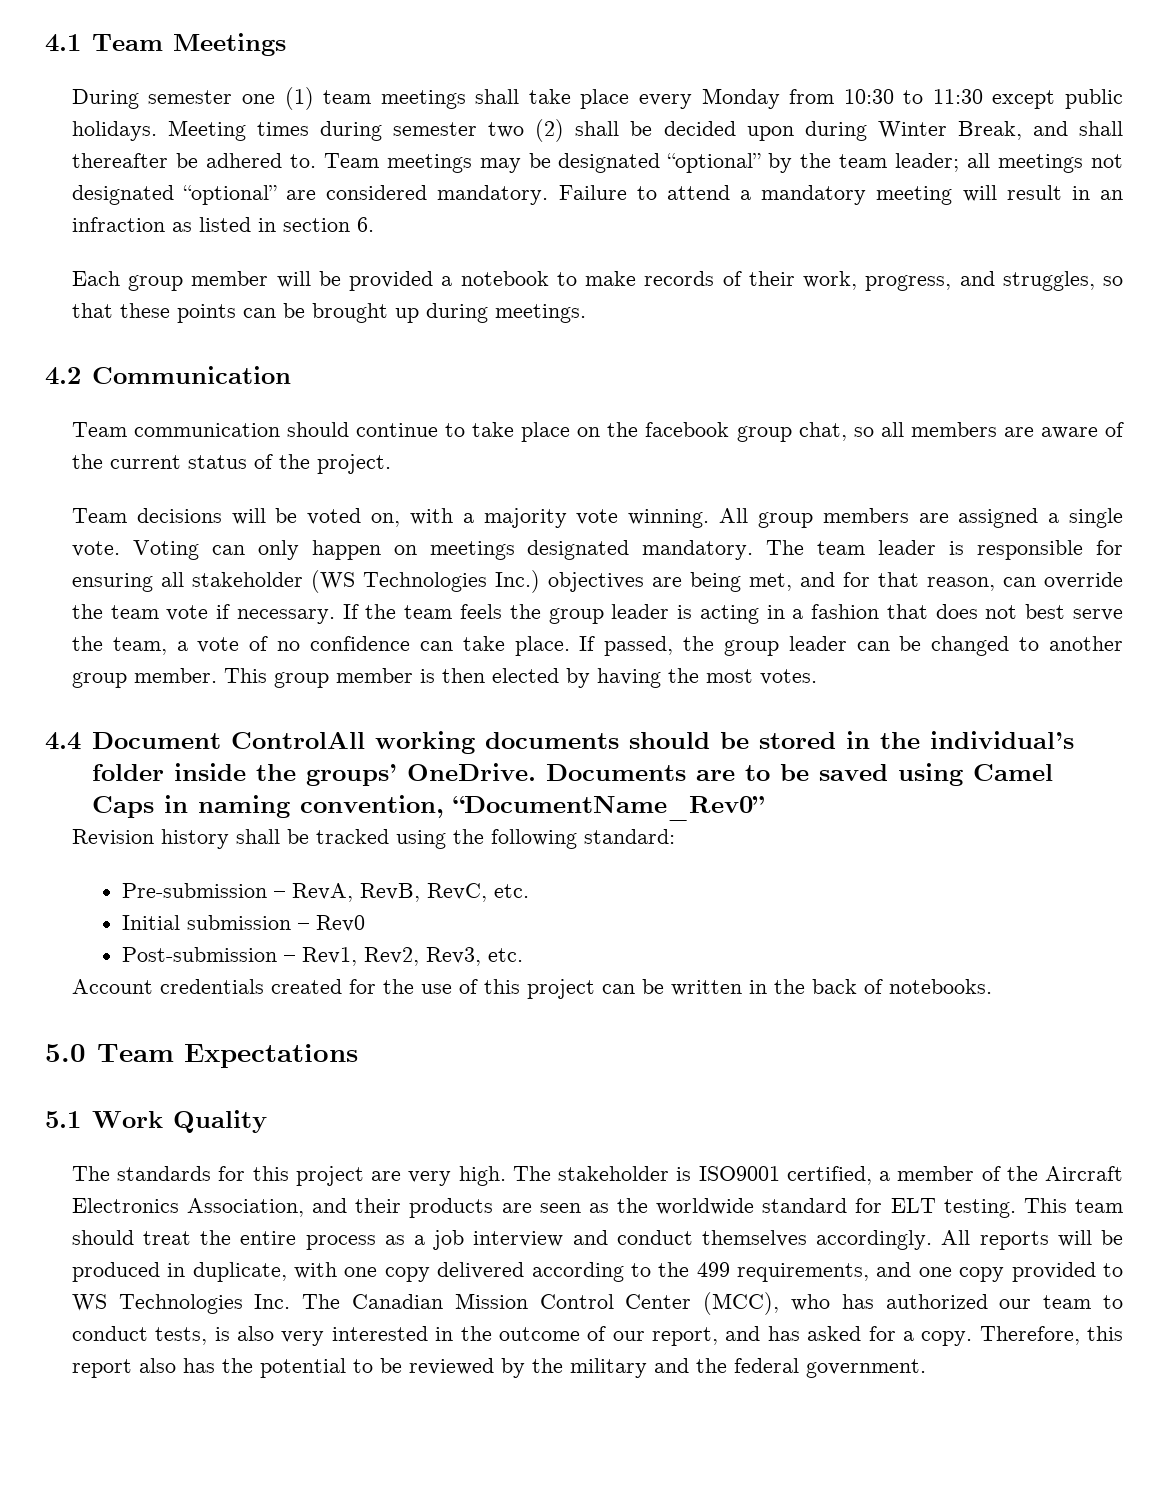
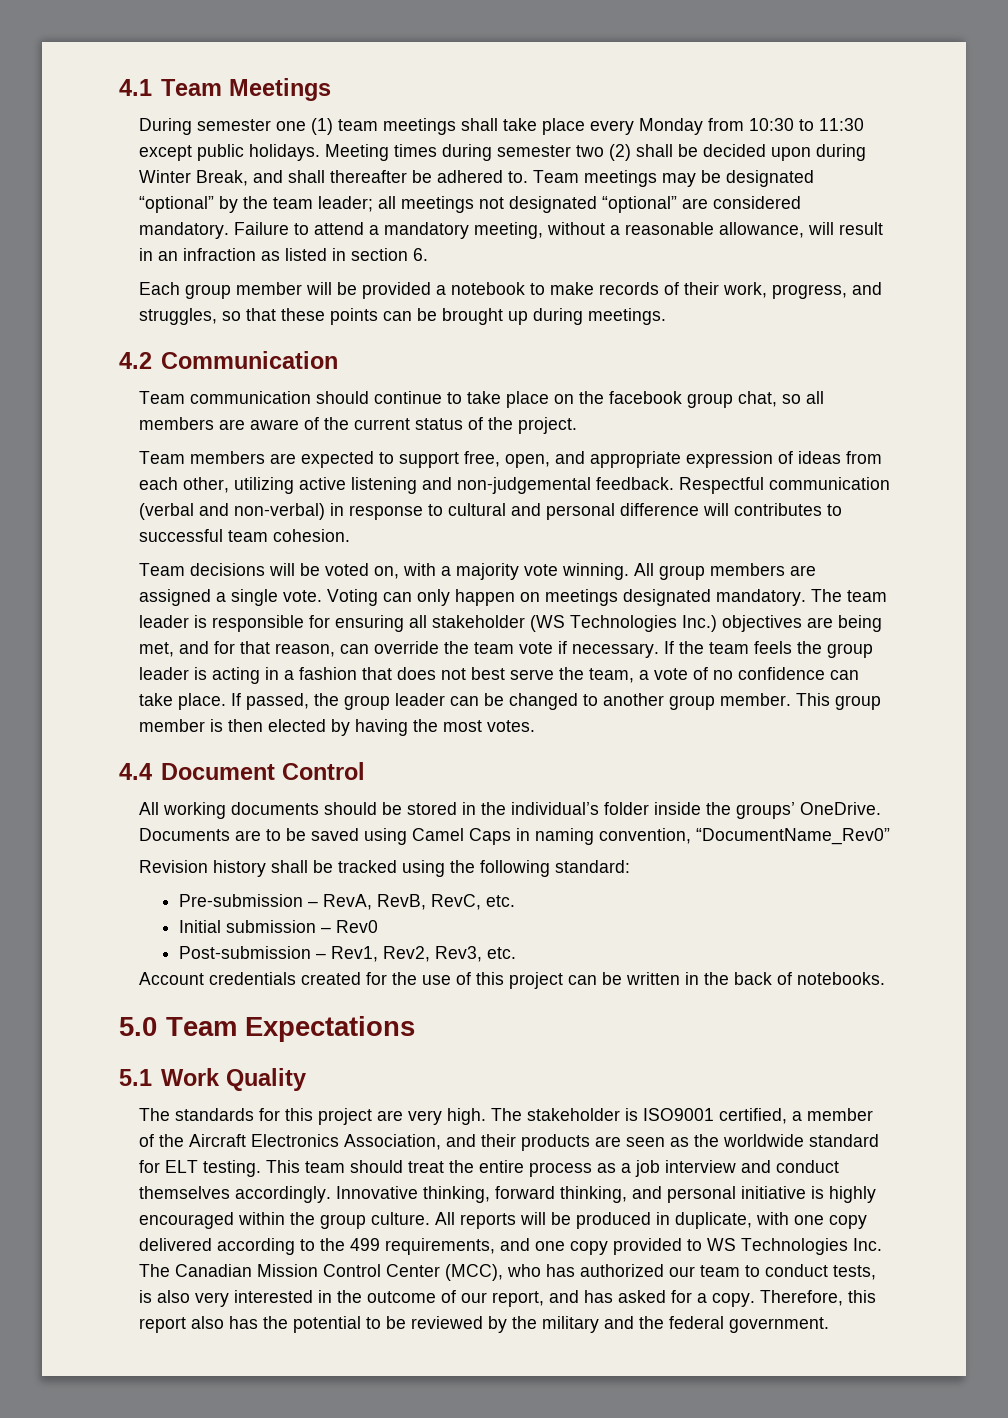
- Failure to attend a mandatory meeting will result in an infraction as listed in section 6.
+ Failure to attend a mandatory meeting, without a reasonable allowance, will result in an infraction as listed in section 6.
+ Team members are expected to support free, open, and appropriate expression of ideas from each other, utilizing active listening and non-judgemental feedback. Respectful communication (verbal and non-verbal) in response to cultural and personal difference will contributes to successful team cohesion.
- 4.4 Document ControlAll working documents should be stored in the individual’s folder inside the groups’ OneDrive.
+ 4.4 Document Control
+ All working documents should be stored in the individual’s folder inside the groups’ OneDrive.
+ Innovative thinking, forward thinking, and personal initiative is highly encouraged within the group culture.

